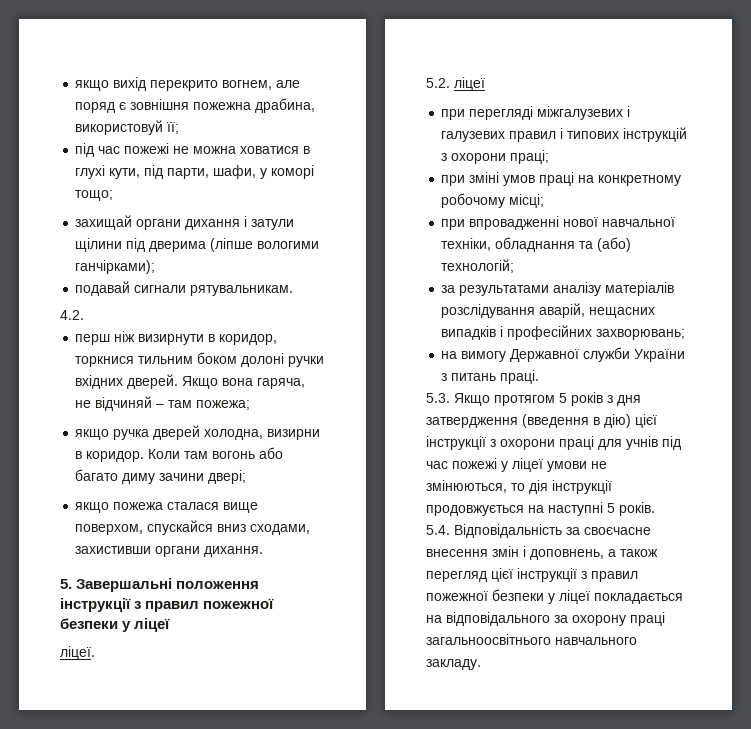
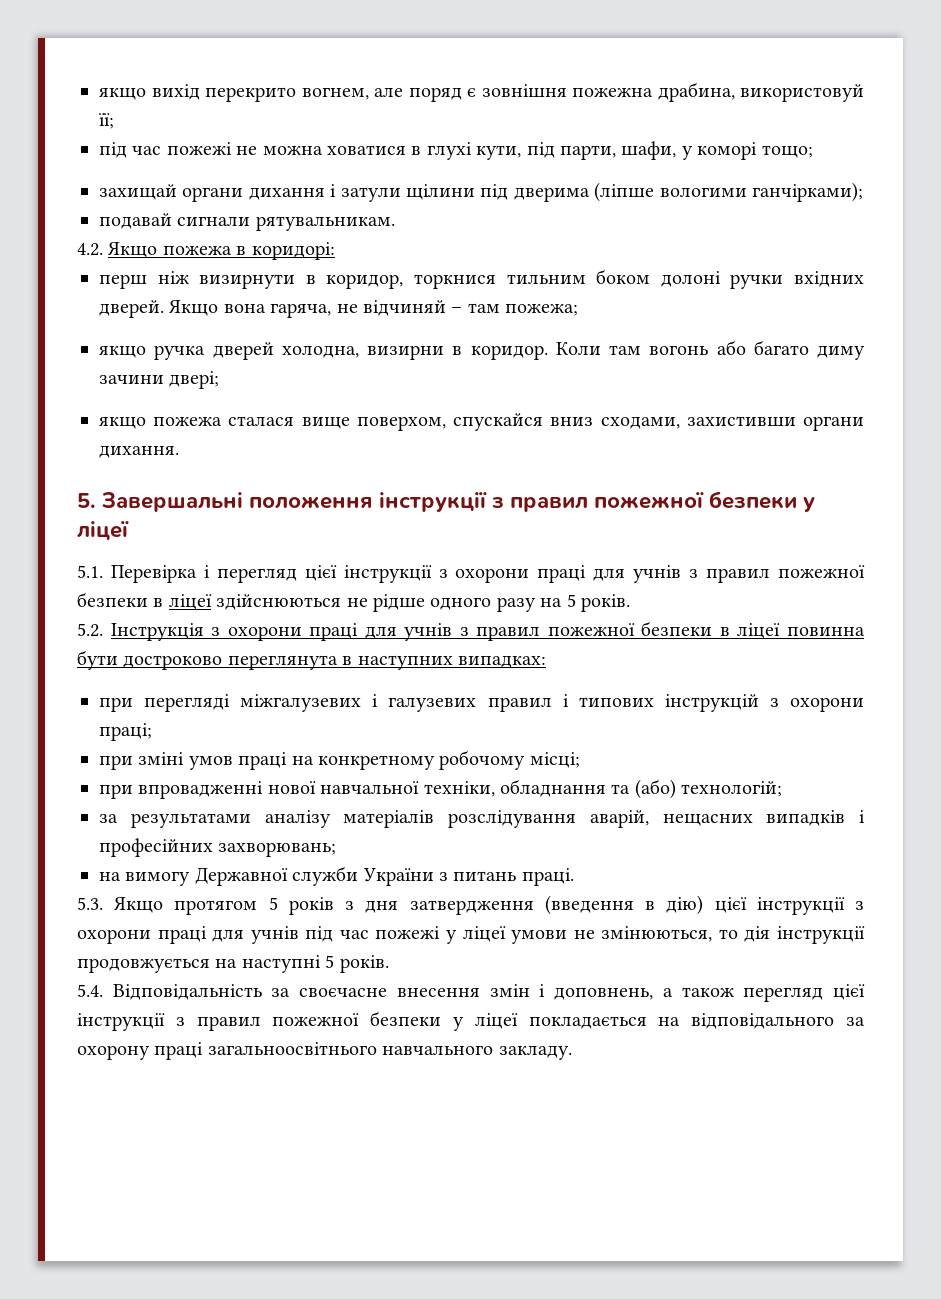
- 4.2.
+ 4.2. Якщо пожежа в коридорі:
- ліцеї.
- 5.2. ліцеї
+ 5.1. Перевірка і перегляд цієї інструкції з охорони праці для учнів з правил пожежної безпеки в ліцеї здійснюються не рідше одного разу на 5 років.
+ 5.2. Інструкція з охорони праці для учнів з правил пожежної безпеки в ліцеї повинна бути достроково переглянута в наступних випадках:

